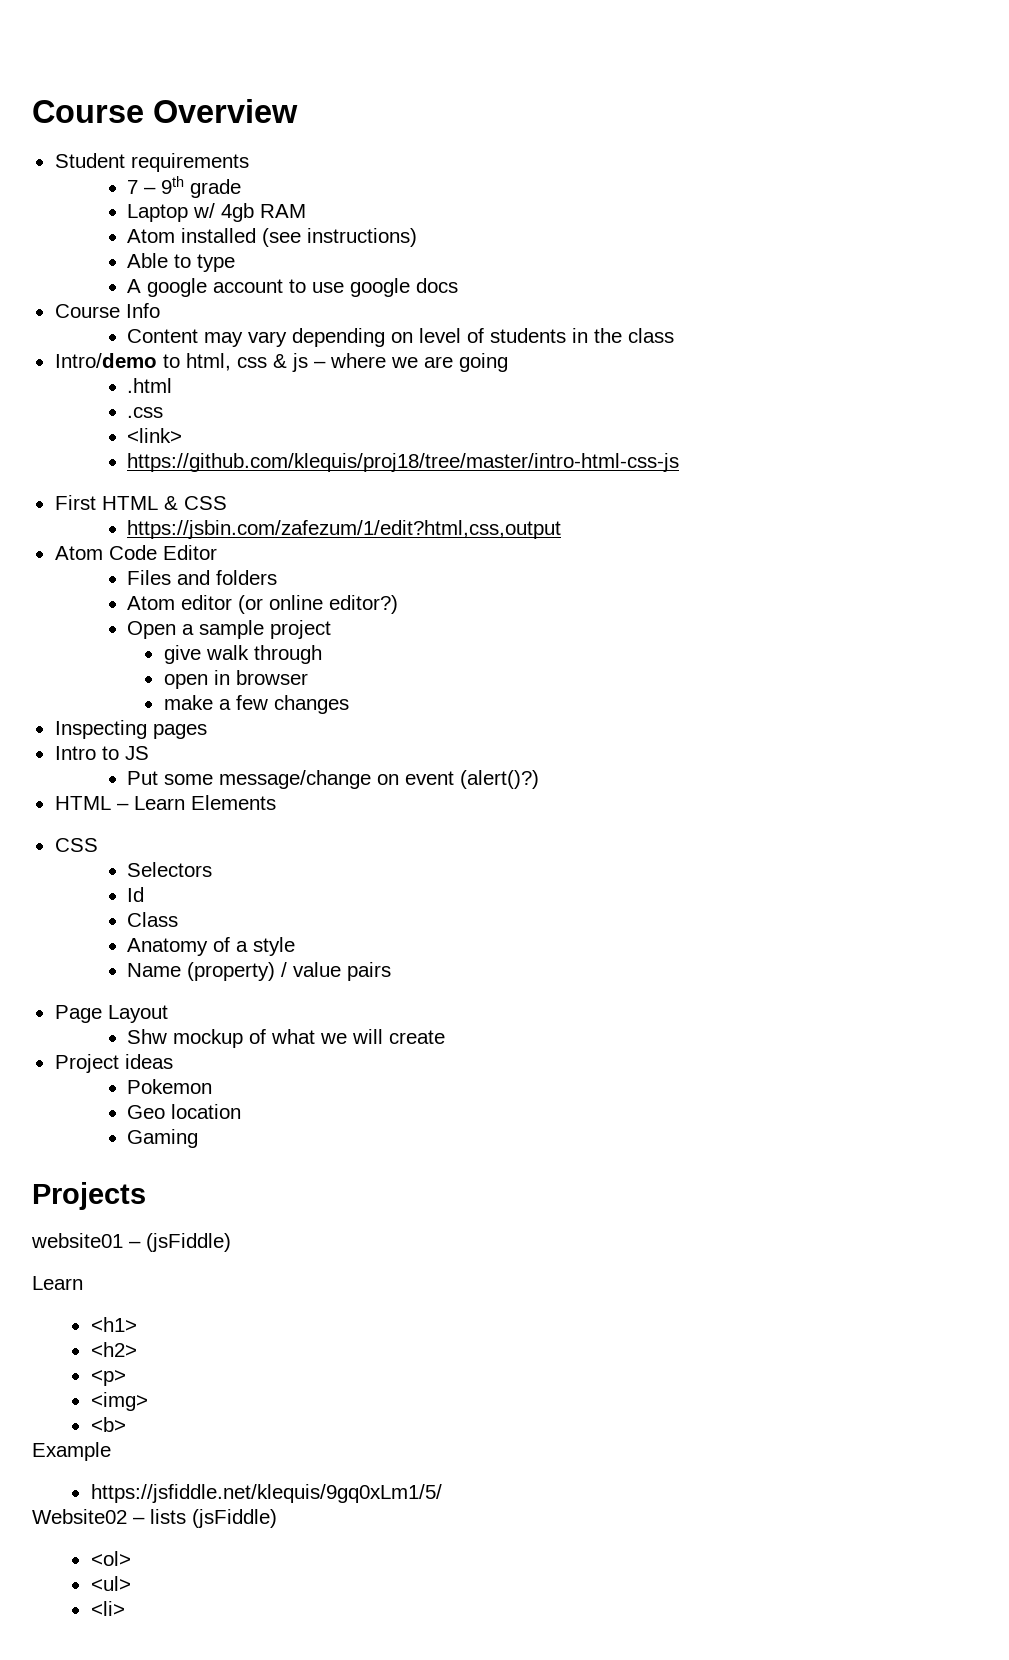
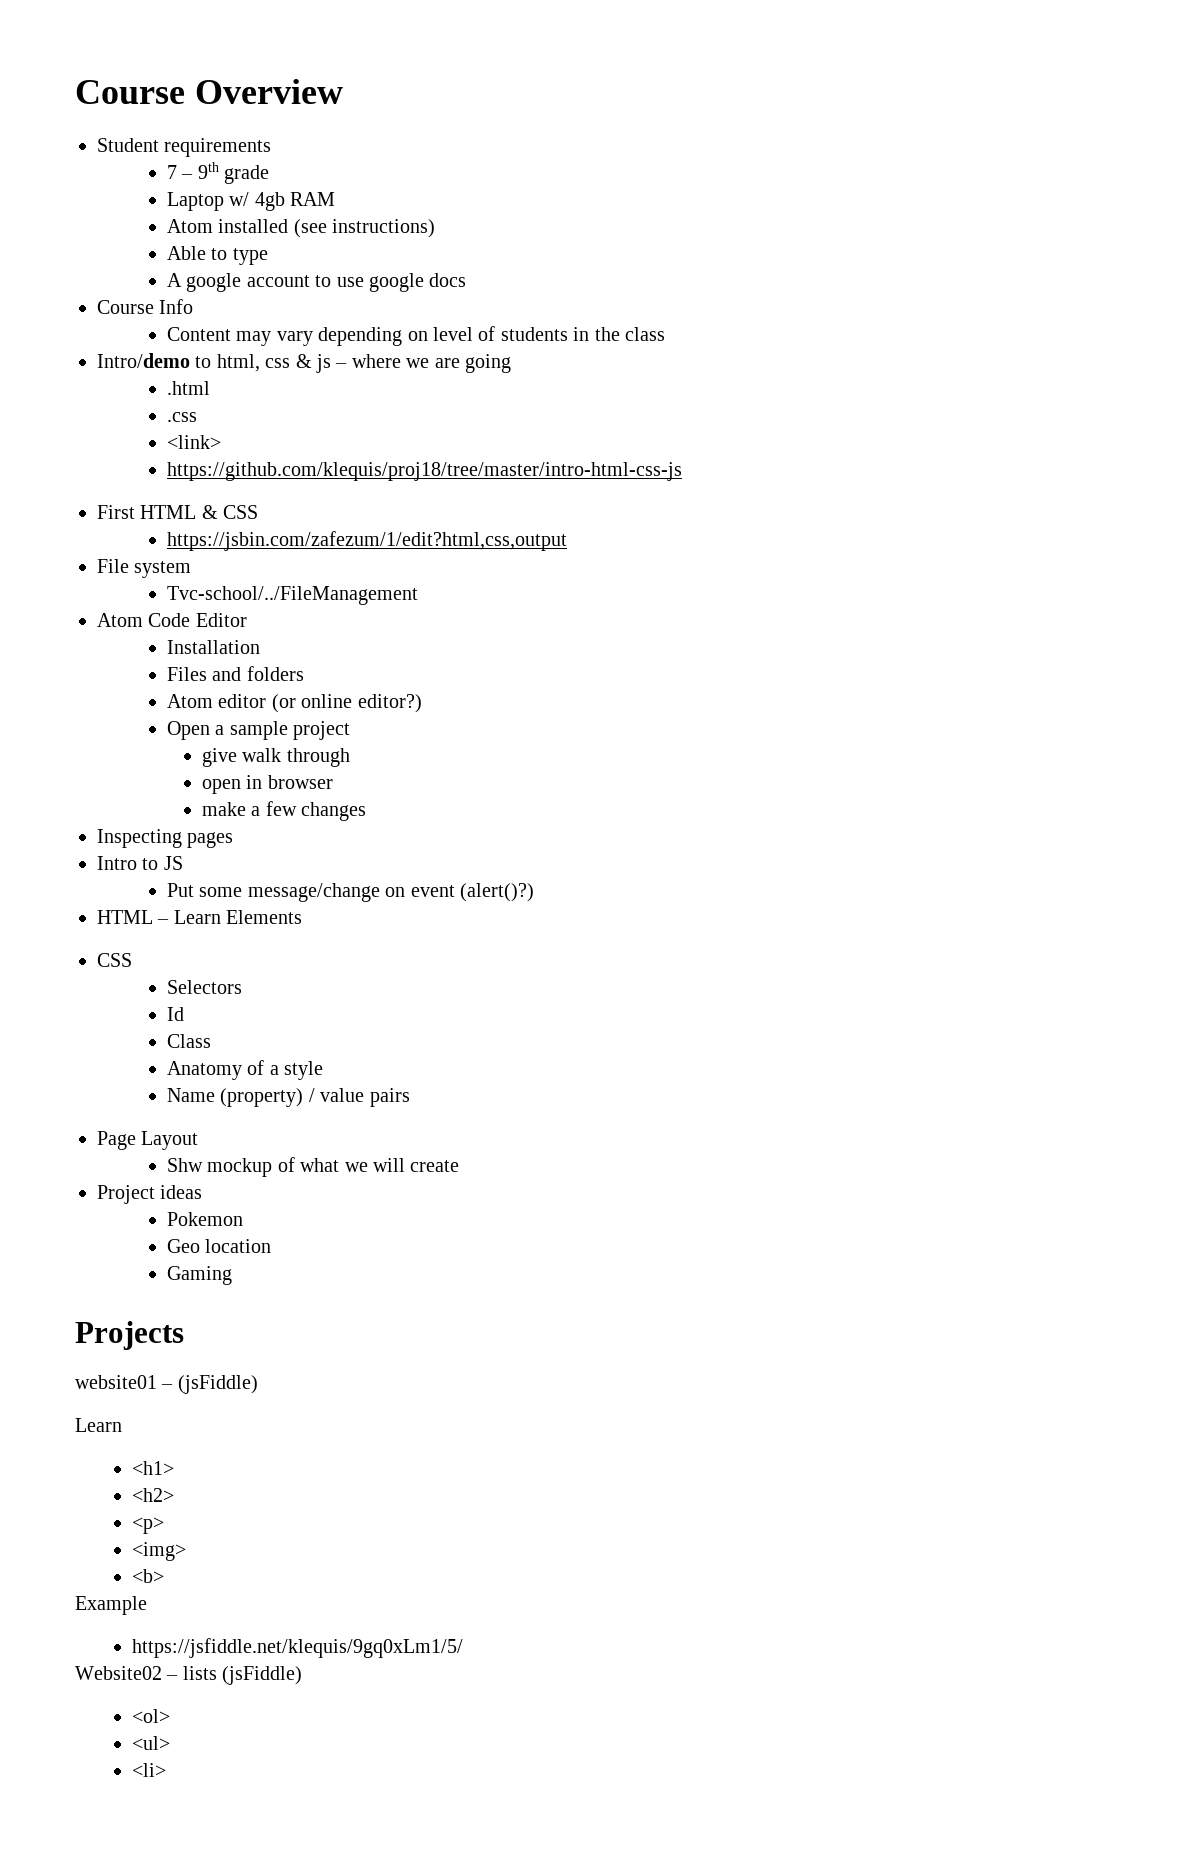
+ File system
+ Tvc-school/../FileManagement
+ Installation

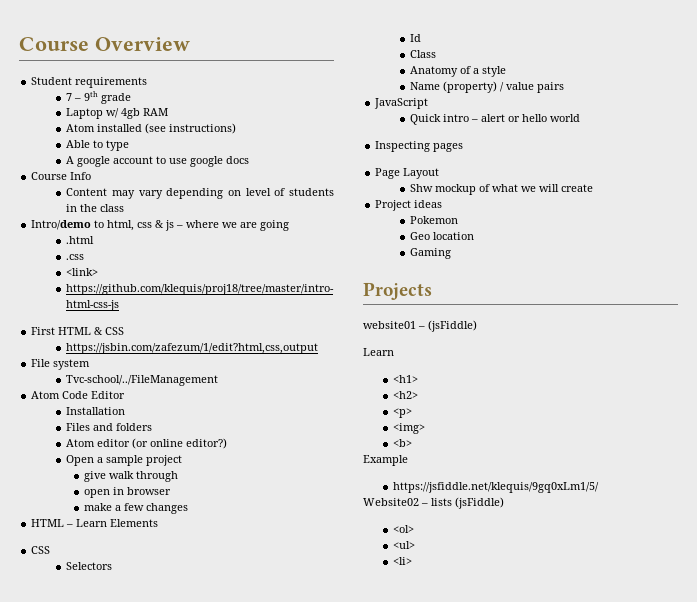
- Inspecting pages
- Intro to JS
- Put some message/change on event (alert()?)
+ JavaScript
+ Quick intro – alert or hello world
+ Inspecting pages

